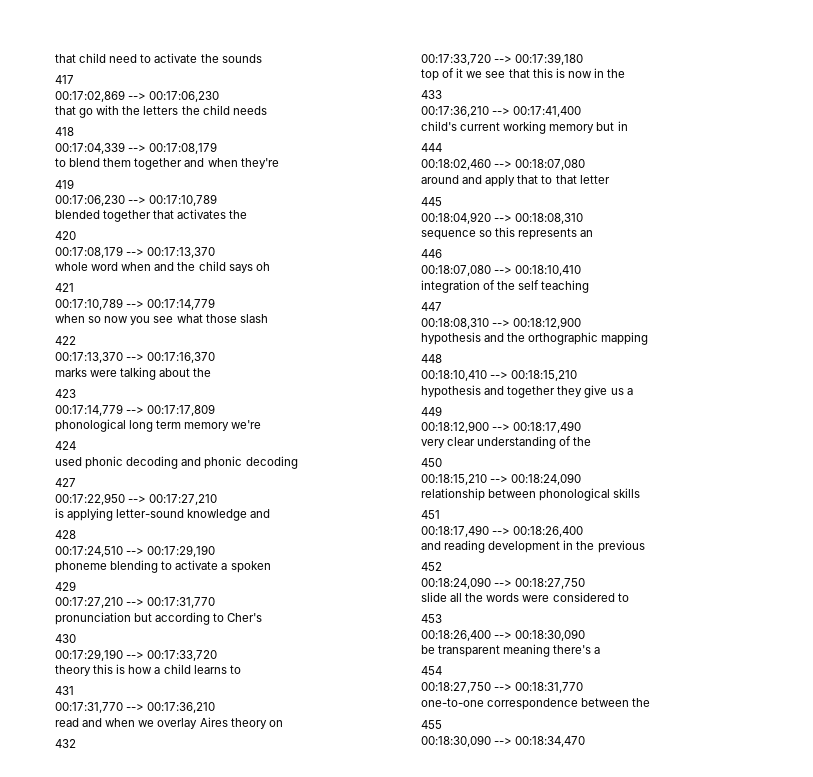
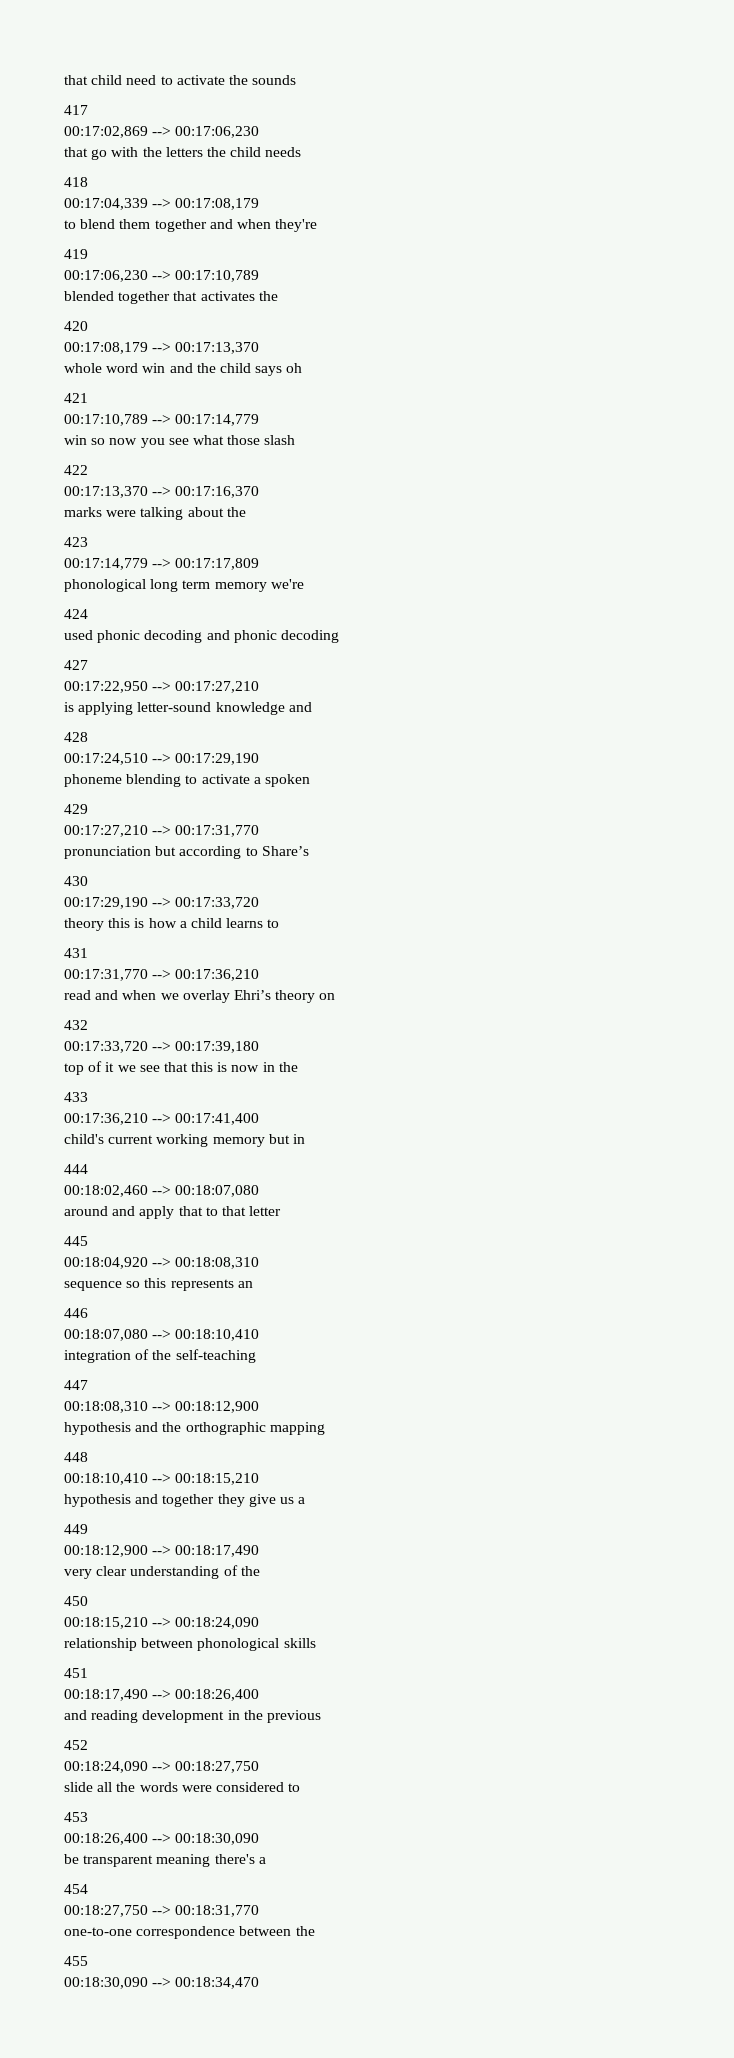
- whole word when and the child says oh
+ whole word win and the child says oh
- when so now you see what those slash
+ win so now you see what those slash
- pronunciation but according to Cher's
+ pronunciation but according to Share’s
- read and when we overlay Aires theory on
+ read and when we overlay Ehri’s theory on
- integration of the self teaching
+ integration of the self-teaching

